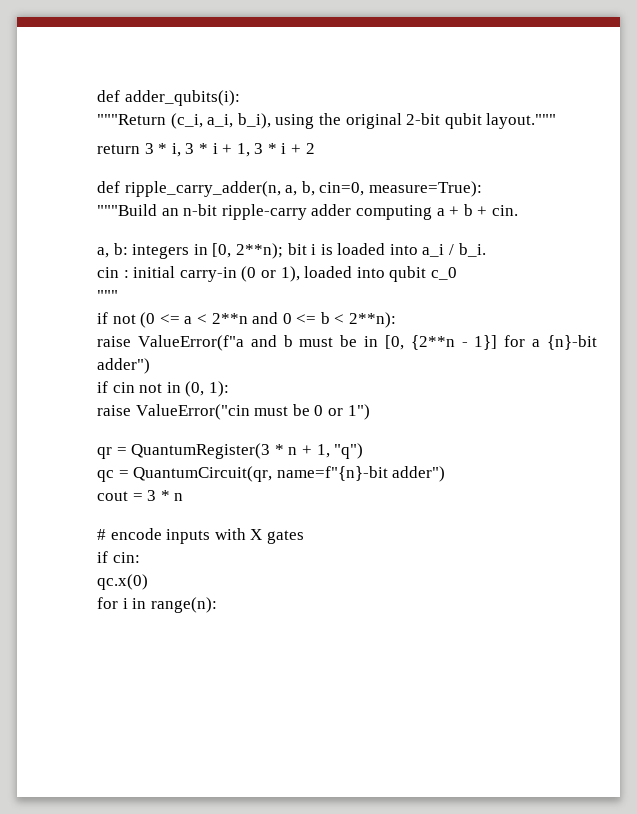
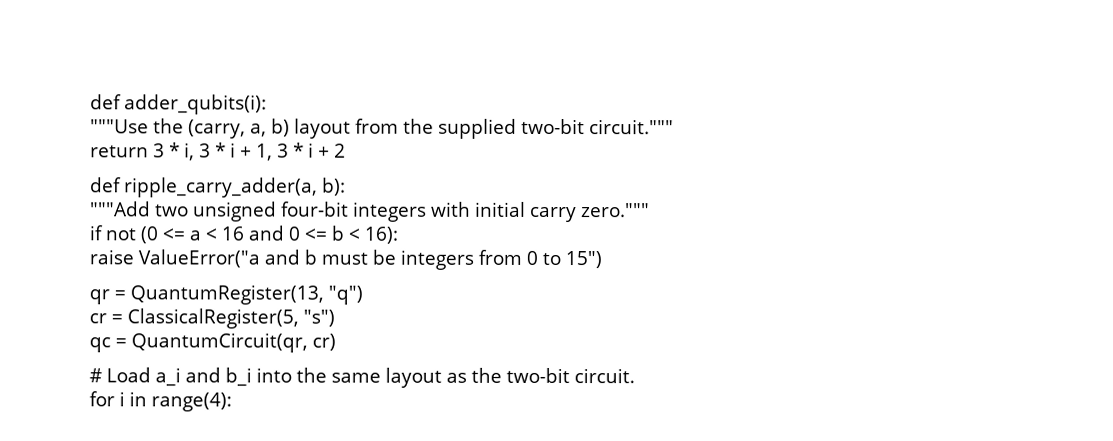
- """Return (c_i, a_i, b_i), using the original 2-bit qubit layout."""
+ """Use the (carry, a, b) layout from the supplied two-bit circuit."""
- def ripple_carry_adder(n, a, b, cin=0, measure=True):
- """Build an n-bit ripple-carry adder computing a + b + cin.
- a, b: integers in [0, 2**n); bit i is loaded into a_i / b_i.
- cin : initial carry-in (0 or 1), loaded into qubit c_0
- """
+ def ripple_carry_adder(a, b):
+ """Add two unsigned four-bit integers with initial carry zero."""
- if not (0 <= a < 2**n and 0 <= b < 2**n):
- raise ValueError(f"a and b must be in [0, {2**n - 1}] for a {n}-bit adder")
- if cin not in (0, 1):
- raise ValueError("cin must be 0 or 1")
- qr = QuantumRegister(3 * n + 1, "q")
- qc = QuantumCircuit(qr, name=f"{n}-bit adder")
- cout = 3 * n
- # encode inputs with X gates
- if cin:
- qc.x(0)
+ if not (0 <= a < 16 and 0 <= b < 16):
+ raise ValueError("a and b must be integers from 0 to 15")
+ qr = QuantumRegister(13, "q")
+ cr = ClassicalRegister(5, "s")
+ qc = QuantumCircuit(qr, cr)
+ # Load a_i and b_i into the same layout as the two-bit circuit.
- for i in range(n):
+ for i in range(4):

